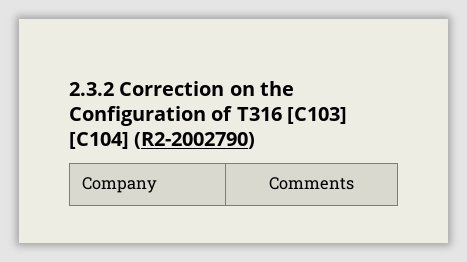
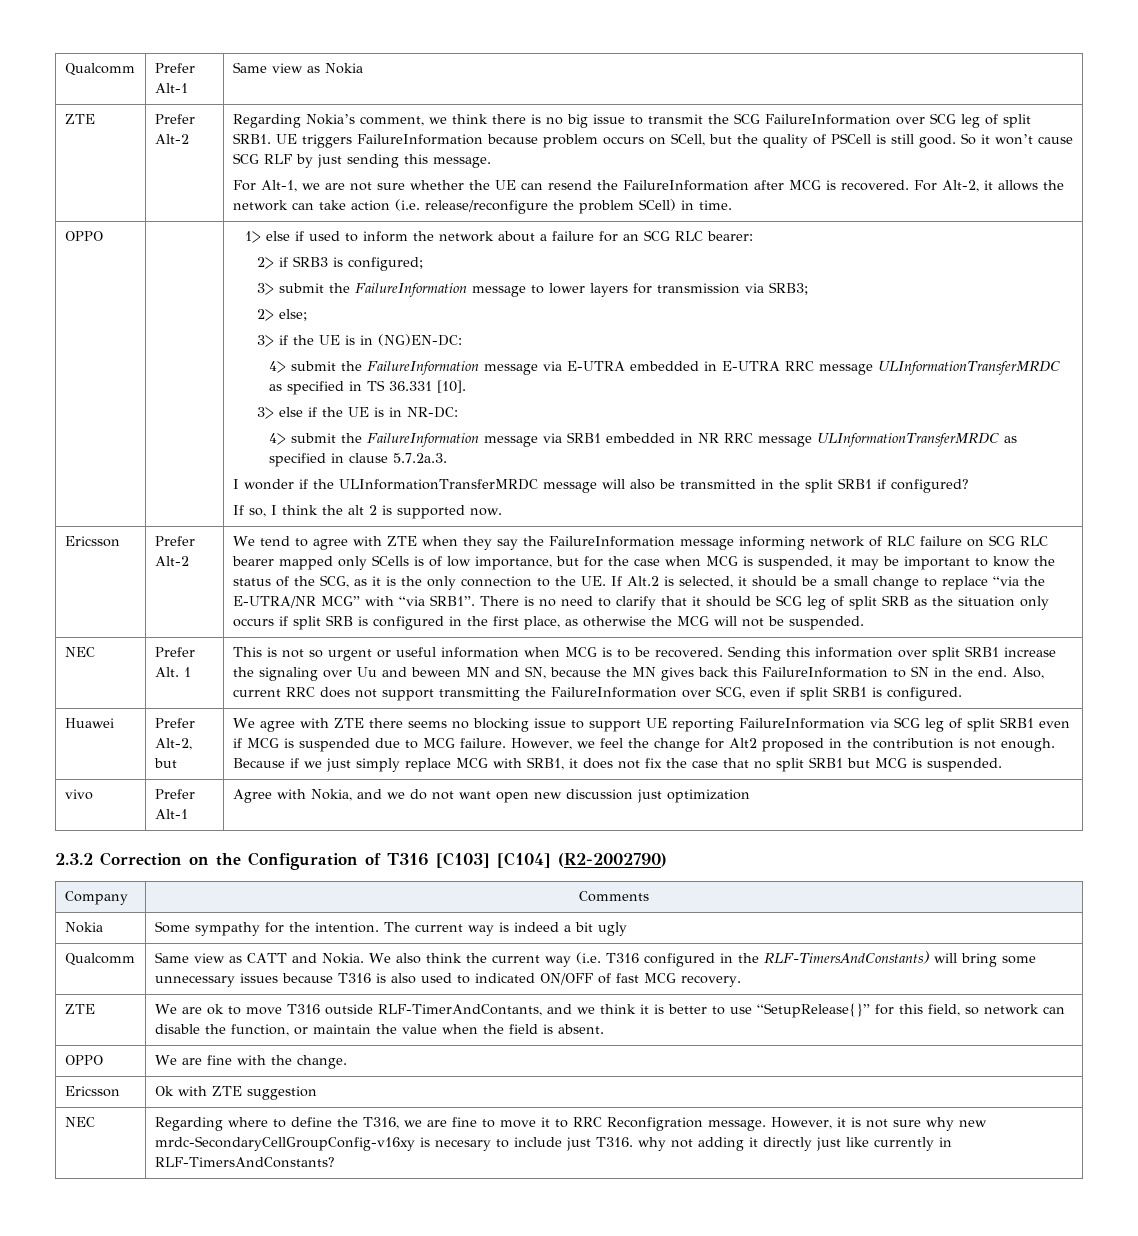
+ Qualcomm | Prefer Alt-1 | Same view as Nokia
+ ZTE | Prefer Alt-2 | Regarding Nokia’s comment, we think there is no big issue to transmit the SCG FailureInformation over SCG leg of split SRB1. UE triggers FailureInformation because problem occurs on SCell, but the quality of PSCell is still good. So it won’t cause SCG RLF by just sending this message.
+ For Alt-1, we are not sure whether the UE can resend the FailureInformation after MCG is recovered. For Alt-2, it allows the network can take action (i.e. release/reconfigure the problem SCell) in time.
+ OPPO | | 1> else if used to inform the network about a failure for an SCG RLC bearer:
+ 2> if SRB3 is configured;
+ 3> submit the FailureInformation message to lower layers for transmission via SRB3;
+ 2> else;
+ 3> if the UE is in (NG)EN-DC:
+ 4> submit the FailureInformation message via E-UTRA embedded in E-UTRA RRC message ULInformationTransferMRDC as specified in TS 36.331 [10].
+ 3> else if the UE is in NR-DC:
+ 4> submit the FailureInformation message via SRB1 embedded in NR RRC message ULInformationTransferMRDC as specified in clause 5.7.2a.3.
+ I wonder if the ULInformationTransferMRDC message will also be transmitted in the split SRB1 if configured?
+ If so, I think the alt 2 is supported now.
+ Ericsson | Prefer Alt-2 | We tend to agree with ZTE when they say the FailureInformation message informing network of RLC failure on SCG RLC bearer mapped only SCells is of low importance, but for the case when MCG is suspended, it may be important to know the status of the SCG, as it is the only connection to the UE. If Alt.2 is selected, it should be a small change to replace “via the E-UTRA/NR MCG” with “via SRB1”. There is no need to clarify that it should be SCG leg of split SRB as the situation only occurs if split SRB is configured in the first place, as otherwise the MCG will not be suspended.
+ NEC | Prefer Alt. 1 | This is not so urgent or useful information when MCG is to be recovered. Sending this information over split SRB1 increase the signaling over Uu and beween MN and SN, because the MN gives back this FailureInformation to SN in the end. Also, current RRC does not support transmitting the FailureInformation over SCG, even if split SRB1 is configured.
+ Huawei | Prefer Alt-2, but | We agree with ZTE there seems no blocking issue to support UE reporting FailureInformation via SCG leg of split SRB1 even if MCG is suspended due to MCG failure. However, we feel the change for Alt2 proposed in the contribution is not enough. Because if we just simply replace MCG with SRB1, it does not fix the case that no split SRB1 but MCG is suspended.
+ vivo | Prefer Alt-1 | Agree with Nokia, and we do not want open new discussion just optimization
+ Nokia | Some sympathy for the intention. The current way is indeed a bit ugly
+ Qualcomm | Same view as CATT and Nokia. We also think the current way (i.e. T316 configured in the RLF-TimersAndConstants) will bring some unnecessary issues because T316 is also used to indicated ON/OFF of fast MCG recovery.
+ ZTE | We are ok to move T316 outside RLF-TimerAndContants, and we think it is better to use “SetupRelease{}” for this field, so network can disable the function, or maintain the value when the field is absent.
+ OPPO | We are fine with the change.
+ Ericsson | Ok with ZTE suggestion
+ NEC | Regarding where to define the T316, we are fine to move it to RRC Reconfigration message. However, it is not sure why new mrdc-SecondaryCellGroupConfig-v16xy is necesary to include just T316. why not adding it directly just like currently in RLF-TimersAndConstants?

